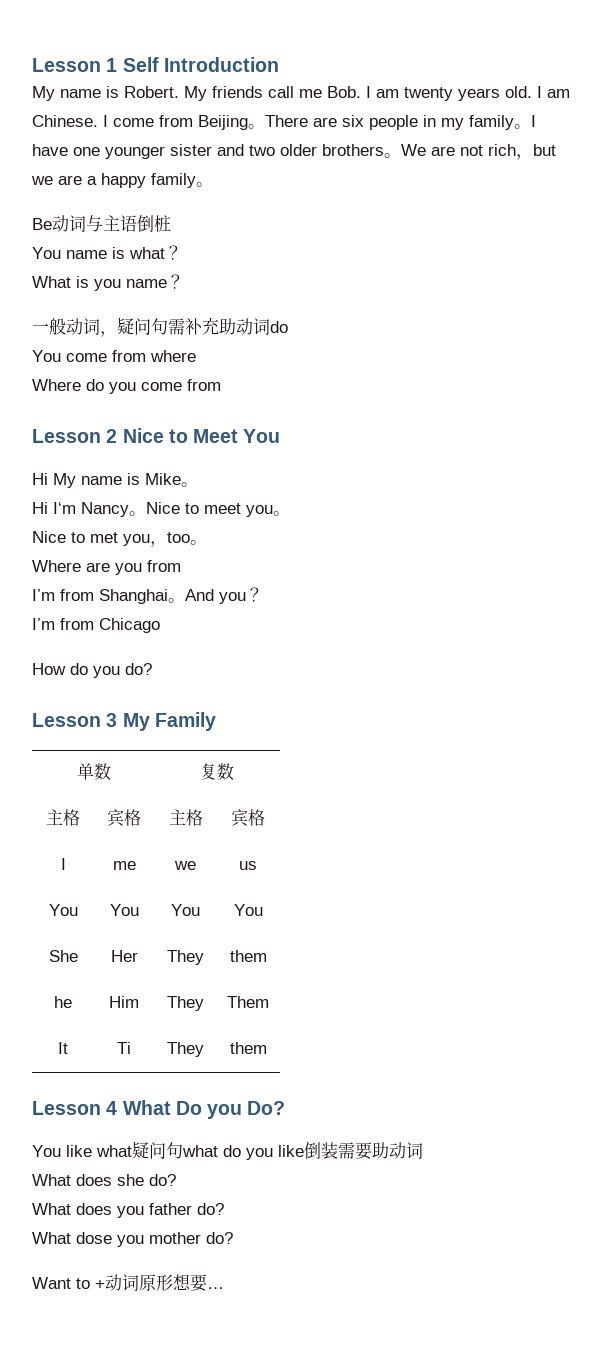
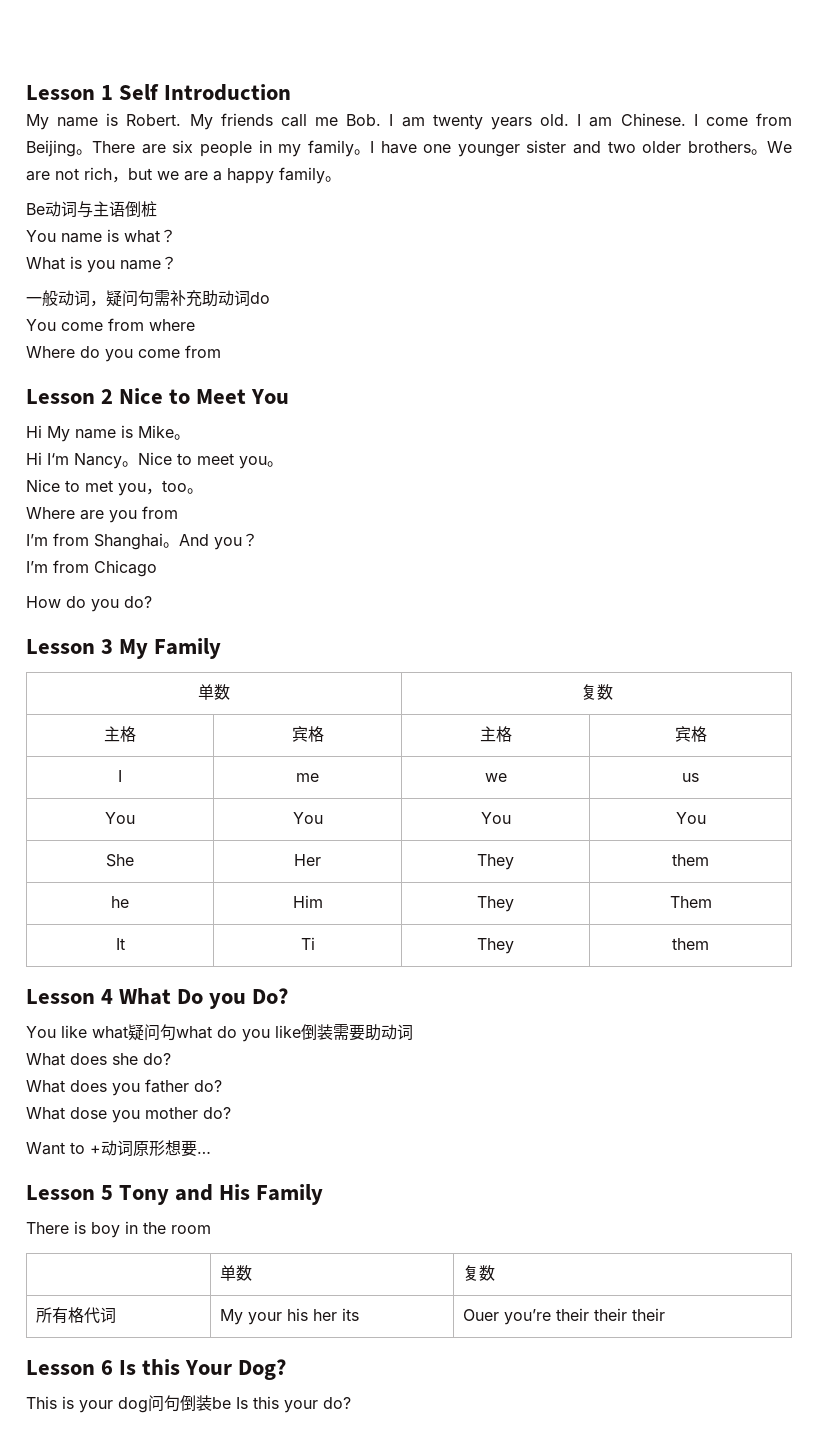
+ Lesson 5 Tony and His Family
+ There is boy in the room
+ | 单数 | 复数
+ 所有格代词 | My your his her its | Ouer you’re their their their
+ Lesson 6 Is this Your Dog?
+ This is your dog问句倒装be Is this your do?

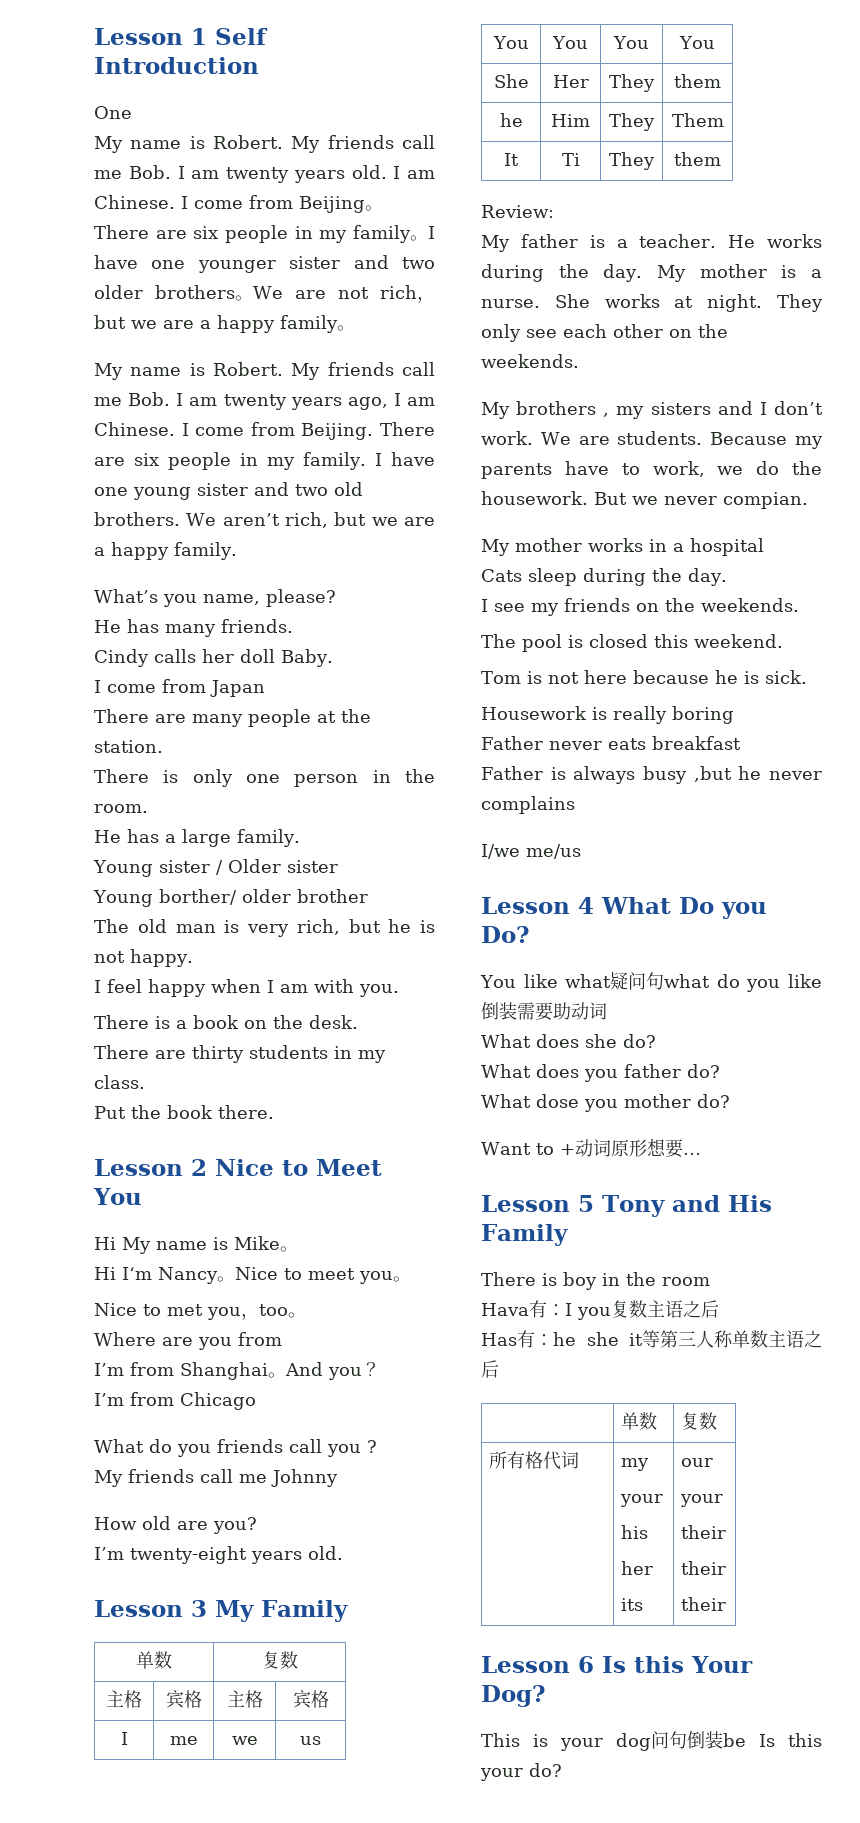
+ One
- Be动词与主语倒桩
- You name is what？
- What is you name？
- 一般动词，疑问句需补充助动词do
- You come from where
- Where do you come from
+ My name is Robert. My friends call me Bob. I am twenty years ago, I am Chinese. I come from Beijing. There are six people in my family. I have one young sister and two old brothers. We aren’t rich, but we are a happy family.
+ What’s you name, please?
+ He has many friends.
+ Cindy calls her doll Baby.
+ I come from Japan
+ There are many people at the station.
+ There is only one person in the room.
+ He has a large family.
+ Young sister / Older sister
+ Young borther/ older brother
+ The old man is very rich, but he is not happy.
+ I feel happy when I am with you.
+ There is a book on the desk.
+ There are thirty students in my class.
+ Put the book there.
- How do you do?
+ What do you friends call you ?
+ My friends call me Johnny
+ How old are you?
+ I’m twenty-eight years old.
+ Review:
+ My father is a teacher. He works during the day. My mother is a nurse. She works at night. They only see each other on the weekends.
+ My brothers , my sisters and I don’t work. We are students. Because my parents have to work, we do the housework. But we never compian.
+ My mother works in a hospital
+ Cats sleep during the day.
+ I see my friends on the weekends.
+ The pool is closed this weekend.
+ Tom is not here because he is sick.
+ Housework is really boring
+ Father never eats breakfast
+ Father is always busy ,but he never complains
+ I/we me/us
+ Hava有：I you复数主语之后
+ Has有：he she it等第三人称单数主语之后
- 所有格代词 | My your his her its | Ouer you’re their their their
+ 所有格代词 | my
+ your
+ his
+ her
+ its | our
+ your
+ their
+ their
+ their

